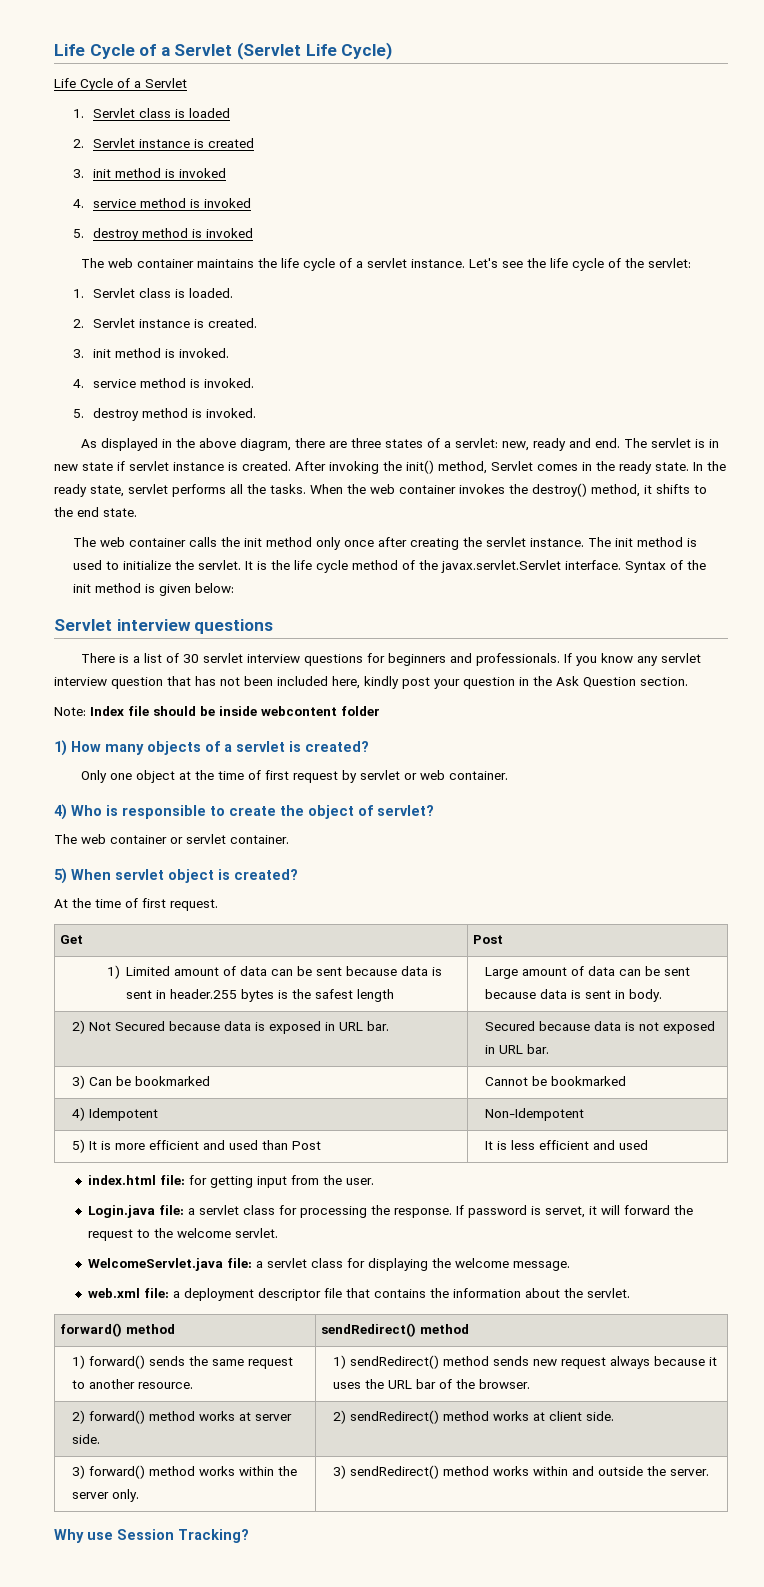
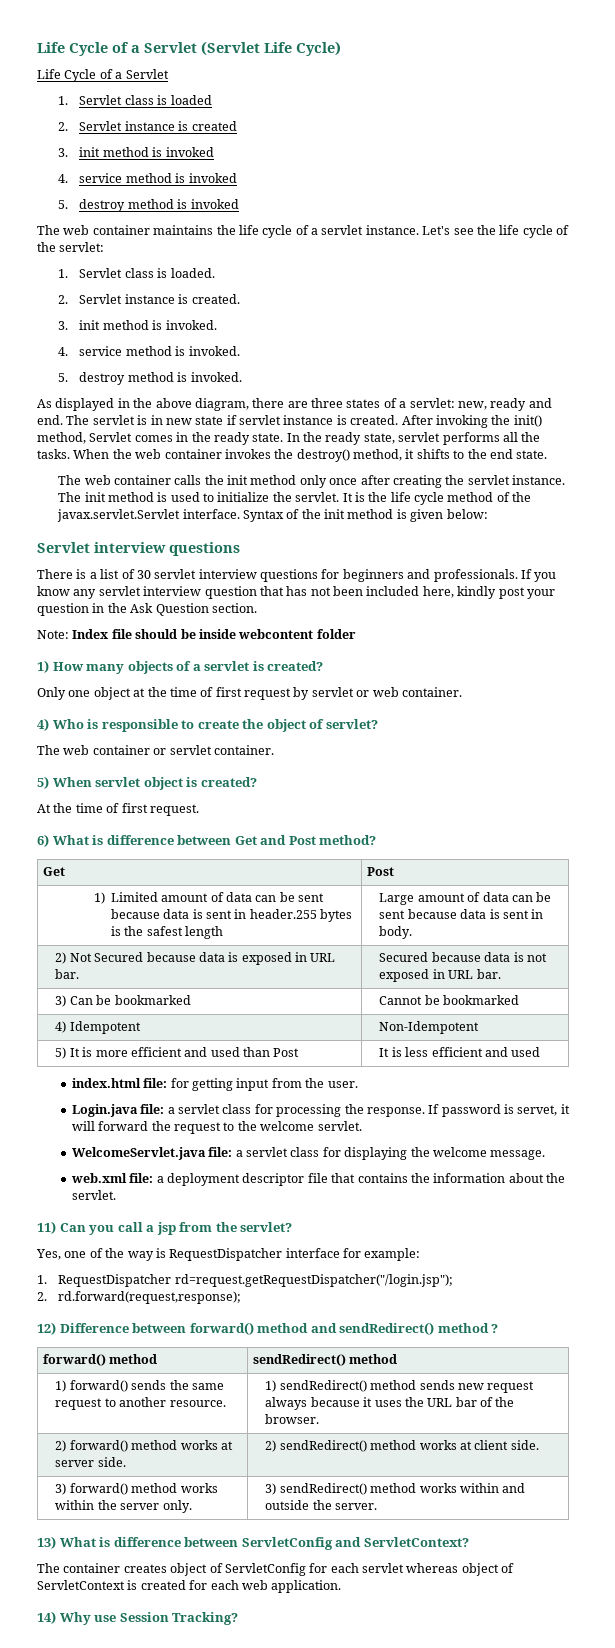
+ 6) What is difference between Get and Post method?
+ 11) Can you call a jsp from the servlet?
+ Yes, one of the way is RequestDispatcher interface for example:
+ 1. RequestDispatcher rd=request.getRequestDispatcher("/login.jsp");
+ 2. rd.forward(request,response);
+ 12) Difference between forward() method and sendRedirect() method ?
- Why use Session Tracking?
+ 13) What is difference between ServletConfig and ServletContext?
+ The container creates object of ServletConfig for each servlet whereas object of ServletContext is created for each web application.
+ 14) Why use Session Tracking?

